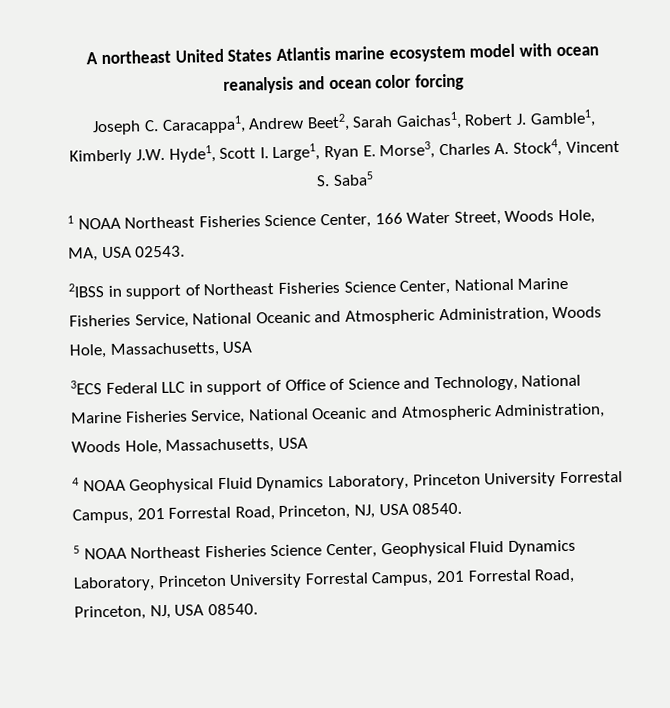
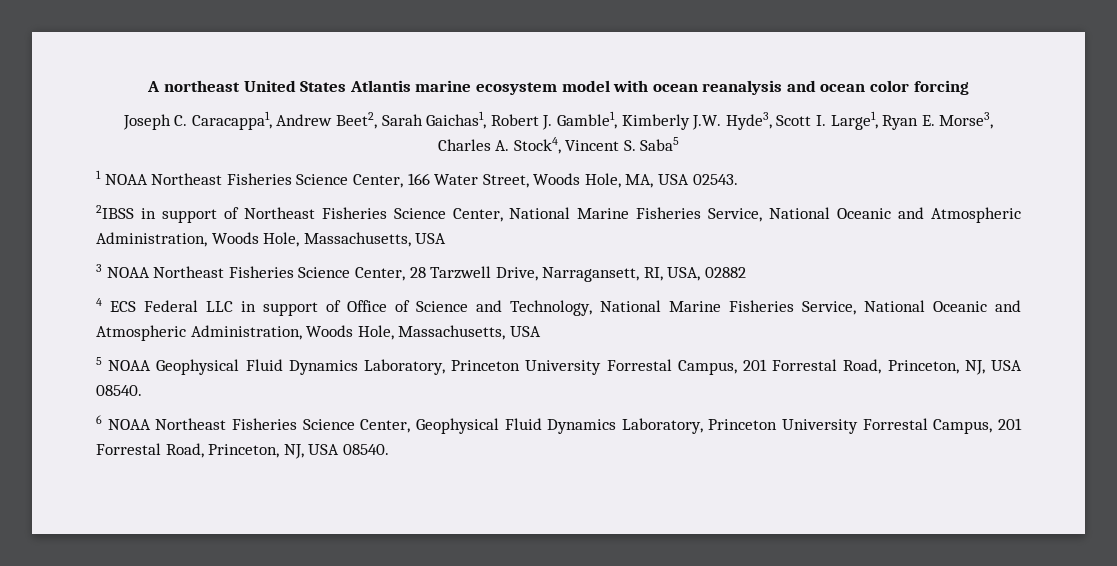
- Joseph C. Caracappa1, Andrew Beet2, Sarah Gaichas1, Robert J. Gamble1, Kimberly J.W. Hyde1, Scott I. Large1, Ryan E. Morse3, Charles A. Stock4, Vincent S. Saba5
+ Joseph C. Caracappa1, Andrew Beet2, Sarah Gaichas1, Robert J. Gamble1, Kimberly J.W. Hyde3, Scott I. Large1, Ryan E. Morse3, Charles A. Stock4, Vincent S. Saba5
- 3ECS Federal LLC in support of Office of Science and Technology, National Marine Fisheries Service, National Oceanic and Atmospheric Administration, Woods Hole, Massachusetts, USA
+ 3 NOAA Northeast Fisheries Science Center, 28 Tarzwell Drive, Narragansett, RI, USA, 02882
+ 4 ECS Federal LLC in support of Office of Science and Technology, National Marine Fisheries Service, National Oceanic and Atmospheric Administration, Woods Hole, Massachusetts, USA
- 4 NOAA Geophysical Fluid Dynamics Laboratory, Princeton University Forrestal Campus, 201 Forrestal Road, Princeton, NJ, USA 08540.
+ 5 NOAA Geophysical Fluid Dynamics Laboratory, Princeton University Forrestal Campus, 201 Forrestal Road, Princeton, NJ, USA 08540.
- 5 NOAA Northeast Fisheries Science Center, Geophysical Fluid Dynamics Laboratory, Princeton University Forrestal Campus, 201 Forrestal Road, Princeton, NJ, USA 08540.
+ 6 NOAA Northeast Fisheries Science Center, Geophysical Fluid Dynamics Laboratory, Princeton University Forrestal Campus, 201 Forrestal Road, Princeton, NJ, USA 08540.

